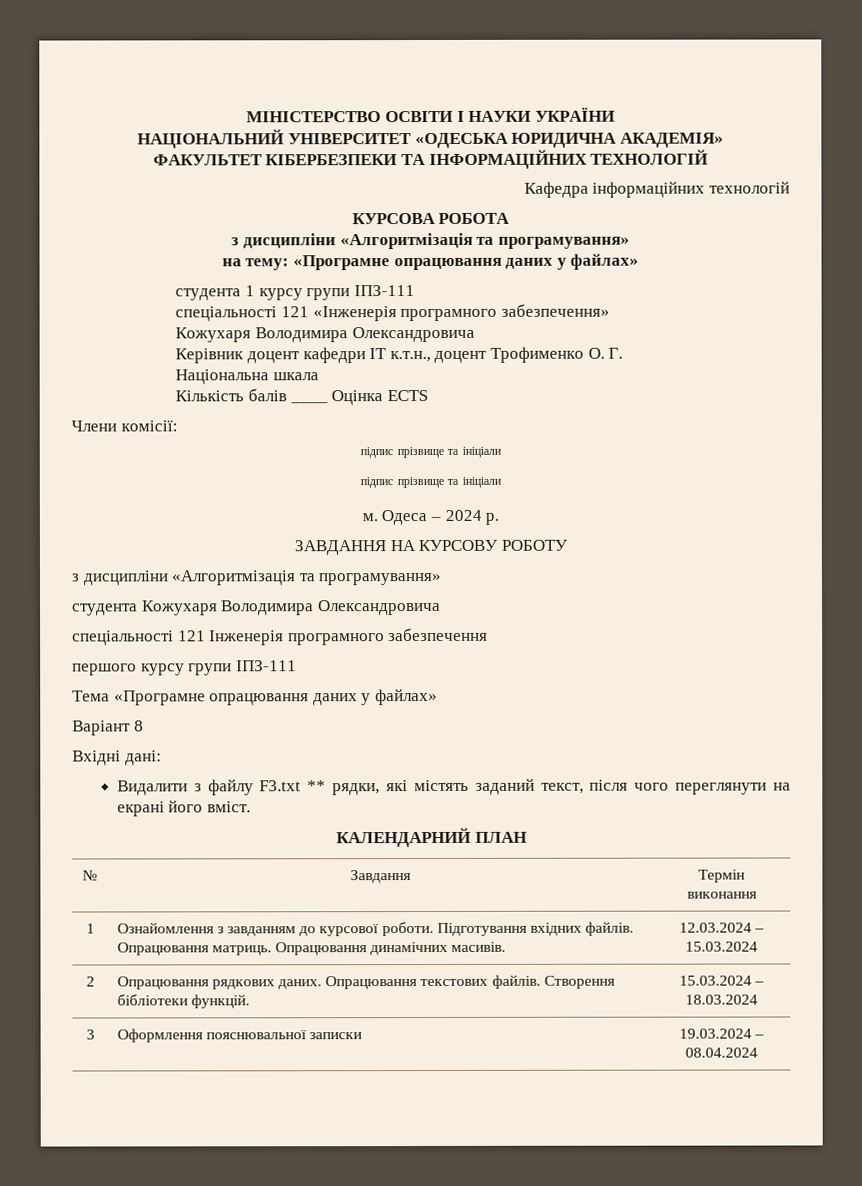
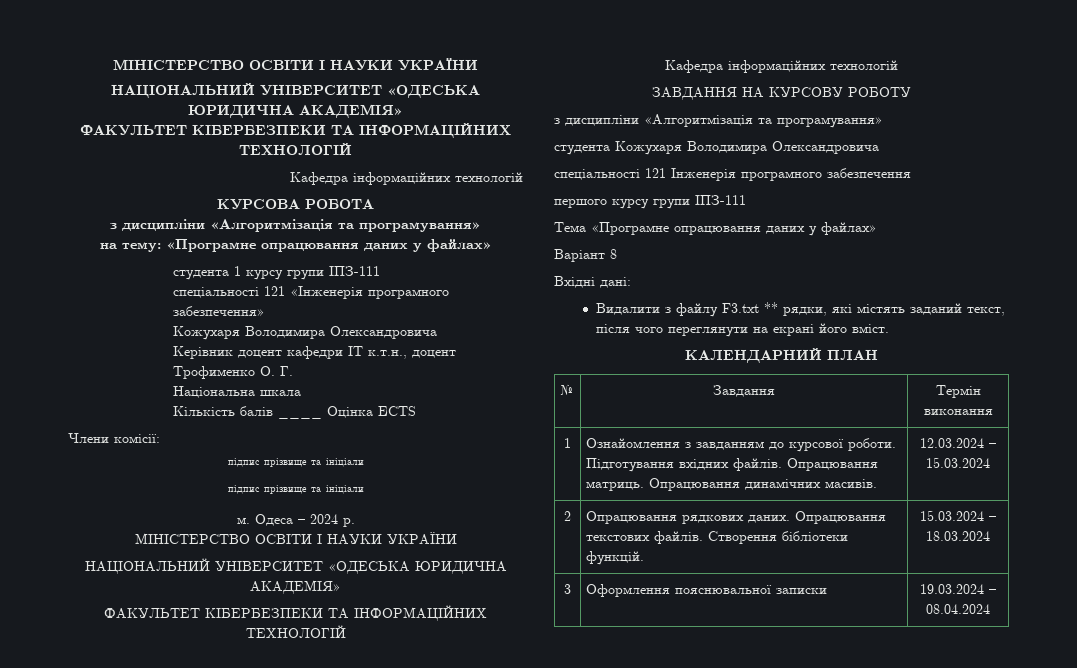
  Одеса – 2024 р.
+ МІНІСТЕРСТВО ОСВІТИ І НАУКИ УКРАЇНИ
+ НАЦІОНАЛЬНИЙ УНІВЕРСИТЕТ «ОДЕСЬКА ЮРИДИЧНА АКАДЕМІЯ»
+ ФАКУЛЬТЕТ КІБЕРБЕЗПЕКИ ТА ІНФОРМАЦІЙНИХ ТЕХНОЛОГІЙ
+ Кафедра інформаційних технологій

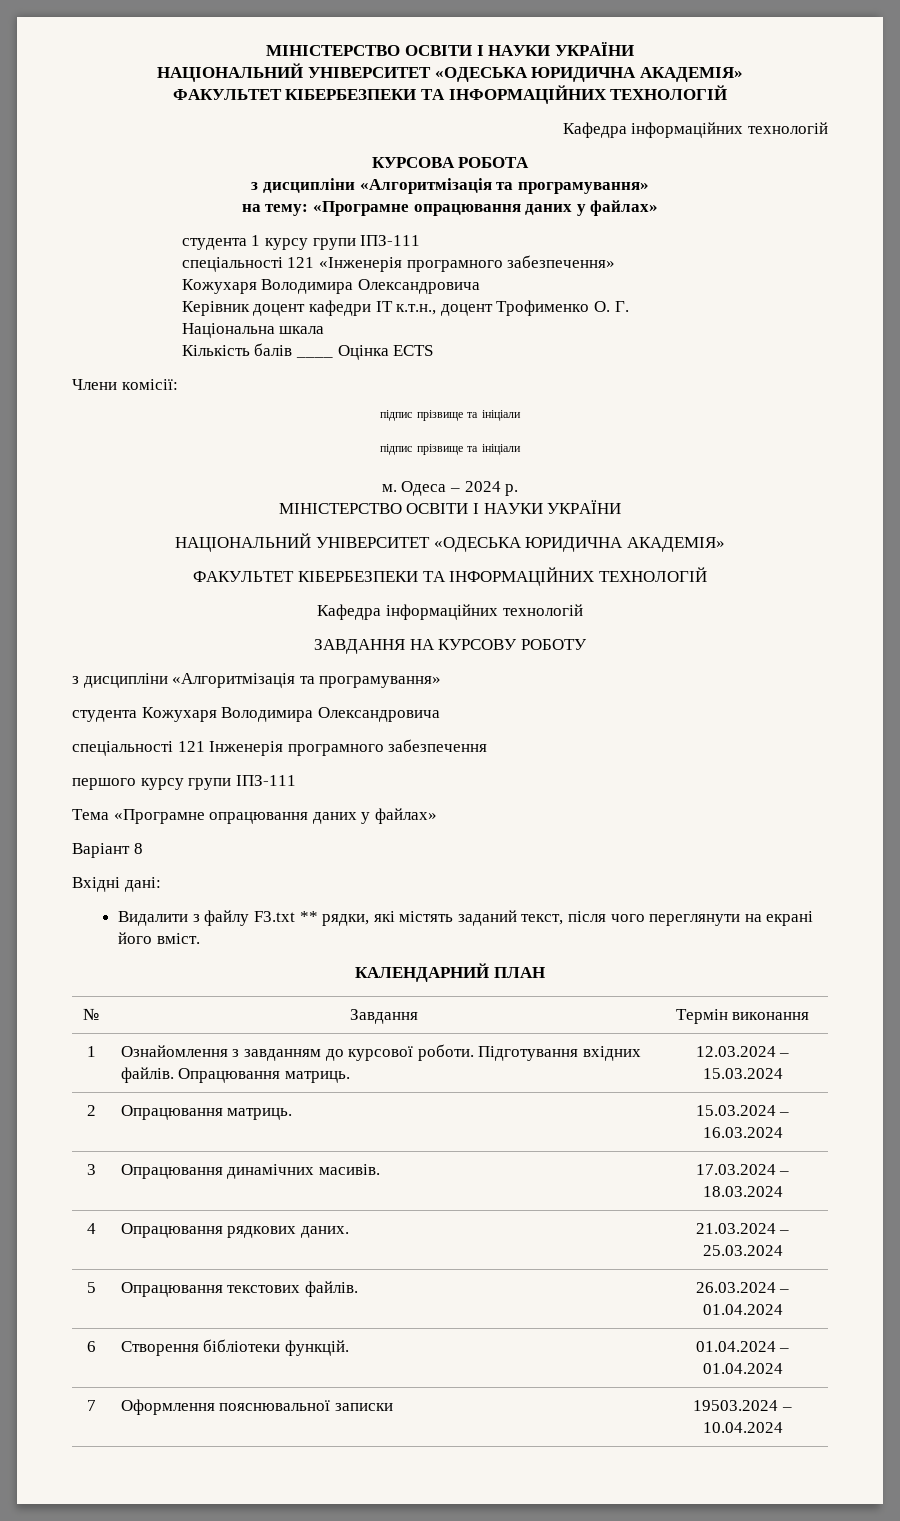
- 1 | Ознайомлення з завданням до курсової роботи. Підготування вхідних файлів. Опрацювання матриць. Опрацювання динамічних масивів. | 12.03.2024 – 15.03.2024
+ 1 | Ознайомлення з завданням до курсової роботи. Підготування вхідних файлів. Опрацювання матриць. | 12.03.2024 – 15.03.2024
- 2 | Опрацювання рядкових даних. Опрацювання текстових файлів. Створення бібліотеки функцій. | 15.03.2024 – 18.03.2024
- 3 | Оформлення пояснювальної записки | 19.03.2024 – 08.04.2024
+ 2 | Опрацювання матриць. | 15.03.2024 – 16.03.2024
+ 3 | Опрацювання динамічних масивів. | 17.03.2024 – 18.03.2024
+ 4 | Опрацювання рядкових даних. | 21.03.2024 – 25.03.2024
+ 5 | Опрацювання текстових файлів. | 26.03.2024 – 01.04.2024
+ 6 | Створення бібліотеки функцій. | 01.04.2024 – 01.04.2024
+ 7 | Оформлення пояснювальної записки | 19503.2024 – 10.04.2024

